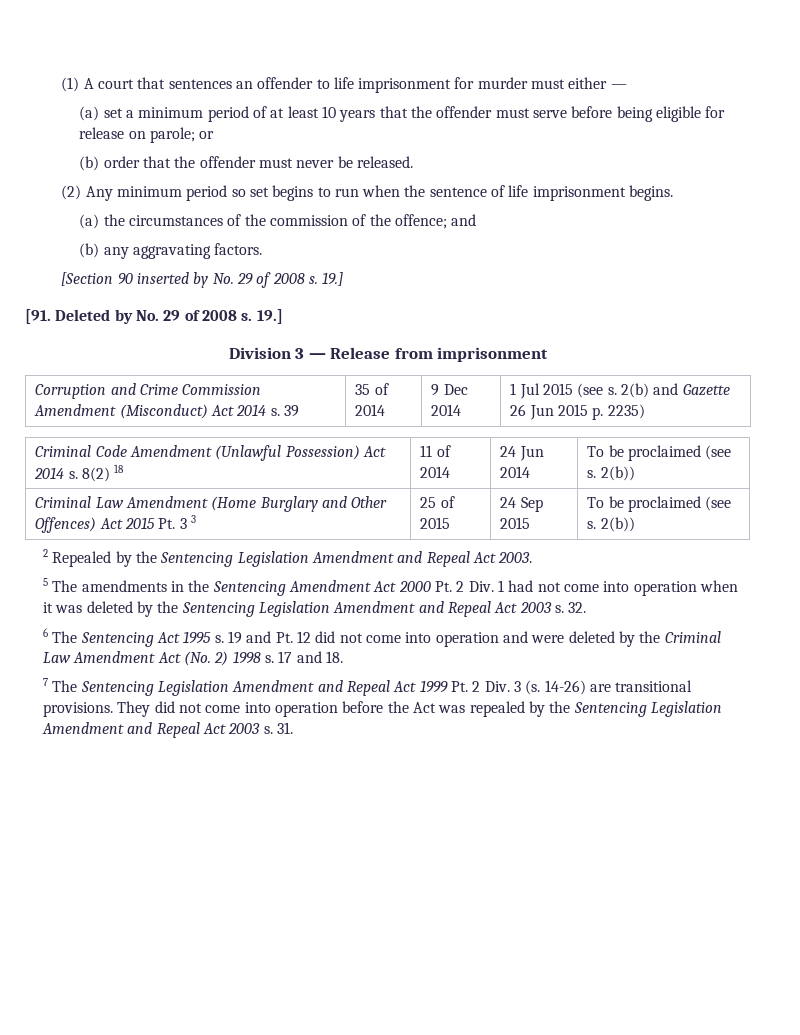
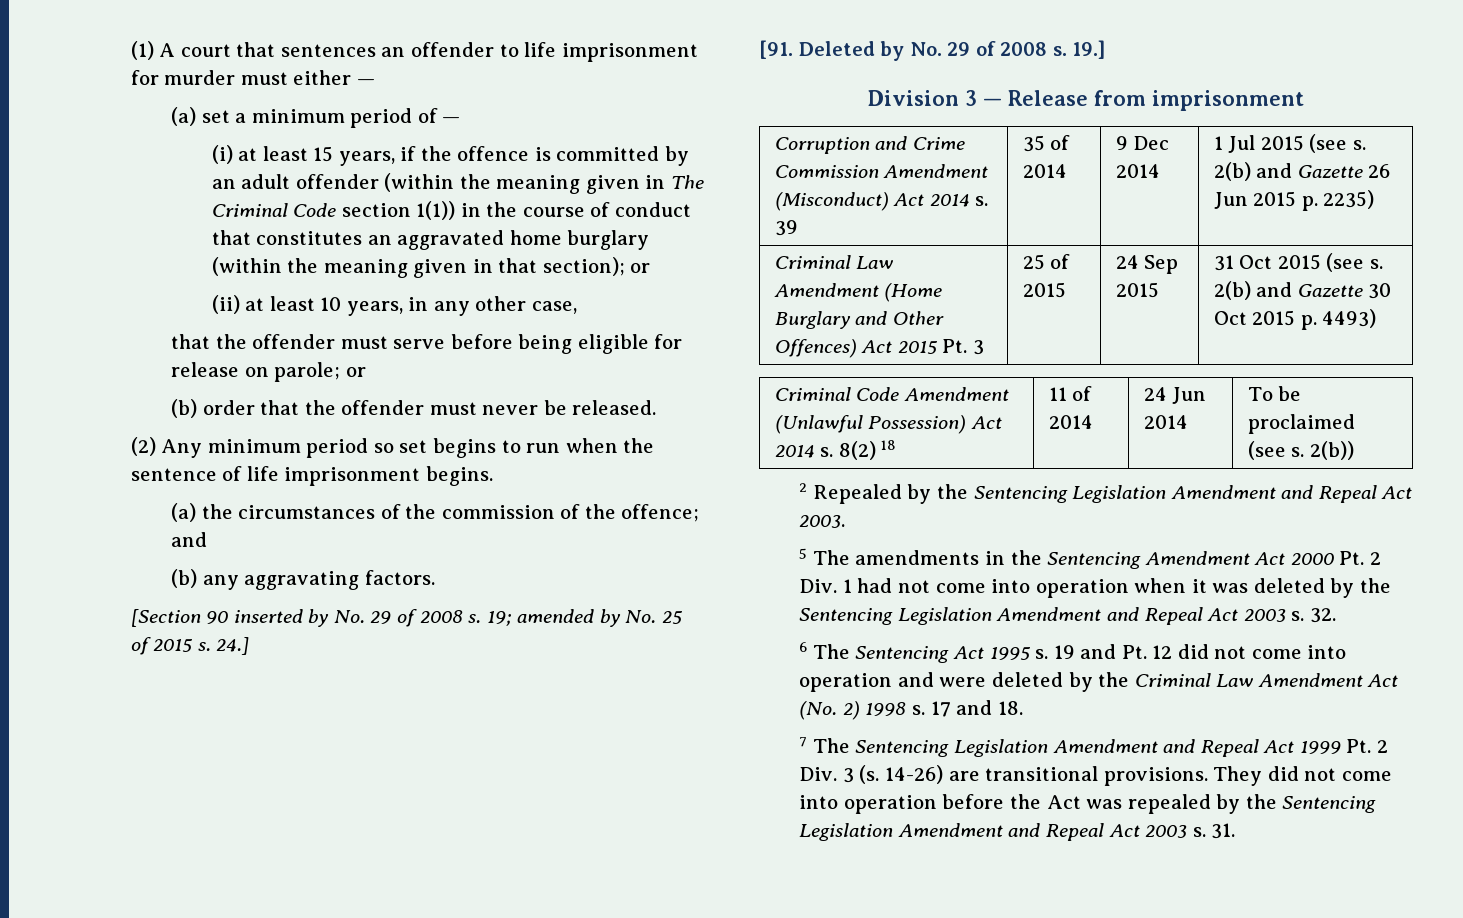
- (a) set a minimum period of at least 10 years that the offender must serve before being eligible for release on parole; or
+ (a) set a minimum period of —
+ (i) at least 15 years, if the offence is committed by an adult offender (within the meaning given in The Criminal Code section 1(1)) in the course of conduct that constitutes an aggravated home burglary (within the meaning given in that section); or
+ (ii) at least 10 years, in any other case,
+ that the offender must serve before being eligible for release on parole; or
- [Section 90 inserted by No. 29 of 2008 s. 19.]
+ [Section 90 inserted by No. 29 of 2008 s. 19; amended by No. 25 of 2015 s. 24.]
+ Criminal Law Amendment (Home Burglary and Other Offences) Act 2015 Pt. 3 | 25 of 2015 | 24 Sep 2015 | 31 Oct 2015 (see s. 2(b) and Gazette 30 Oct 2015 p. 4493)
- Criminal Law Amendment (Home Burglary and Other Offences) Act 2015 Pt. 3 3 | 25 of 2015 | 24 Sep 2015 | To be proclaimed (see s. 2(b))

